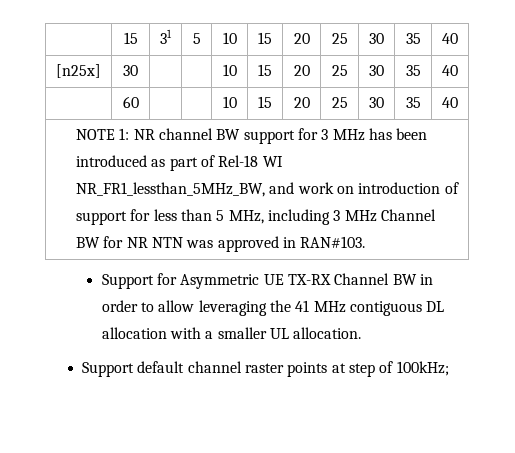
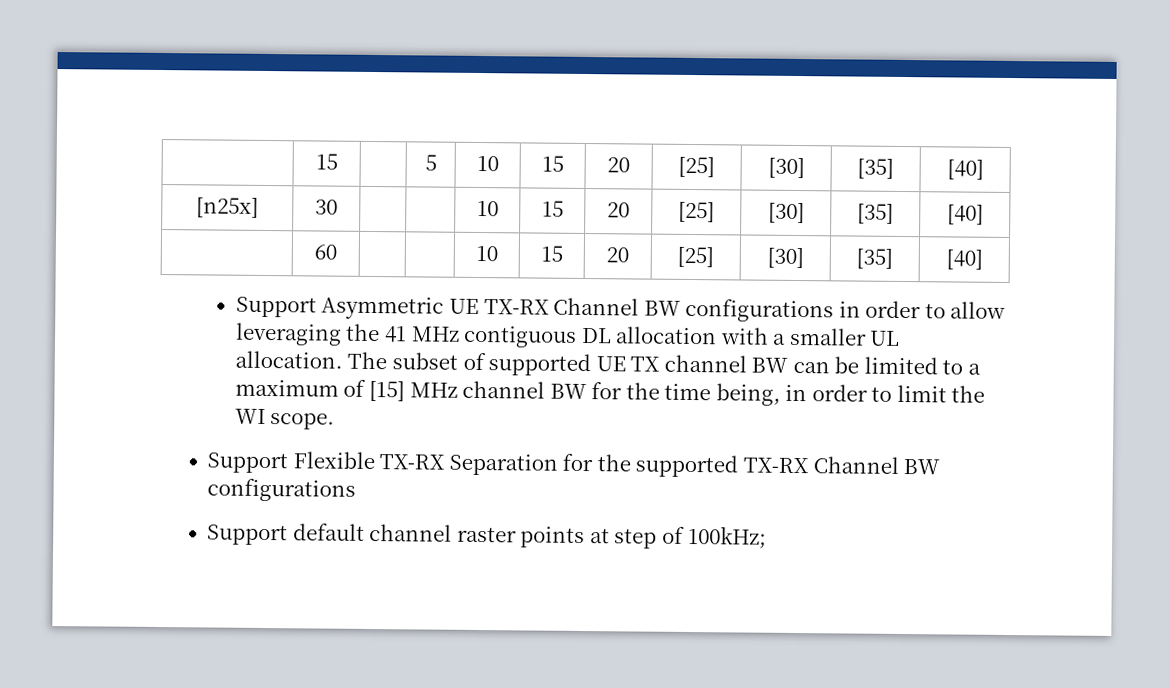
- | 15 | 31 | 5 | 10 | 15 | 20 | 25 | 30 | 35 | 40
+ | 15 | | 5 | 10 | 15 | 20 | [25] | [30] | [35] | [40]
- [n25x] | 30 | | | 10 | 15 | 20 | 25 | 30 | 35 | 40
+ [n25x] | 30 | | | 10 | 15 | 20 | [25] | [30] | [35] | [40]
- | 60 | | | 10 | 15 | 20 | 25 | 30 | 35 | 40
- NOTE 1: NR channel BW support for 3 MHz has been introduced as part of Rel-18 WI NR_FR1_lessthan_5MHz_BW, and work on introduction of support for less than 5 MHz, including 3 MHz Channel BW for NR NTN was approved in RAN#103.
- Support for Asymmetric UE TX-RX Channel BW in order to allow leveraging the 41 MHz contiguous DL allocation with a smaller UL allocation.
+ | 60 | | | 10 | 15 | 20 | [25] | [30] | [35] | [40]
+ Support Asymmetric UE TX-RX Channel BW configurations in order to allow leveraging the 41 MHz contiguous DL allocation with a smaller UL allocation. The subset of supported UE TX channel BW can be limited to a maximum of [15] MHz channel BW for the time being, in order to limit the WI scope.
+ Support Flexible TX-RX Separation for the supported TX-RX Channel BW configurations

